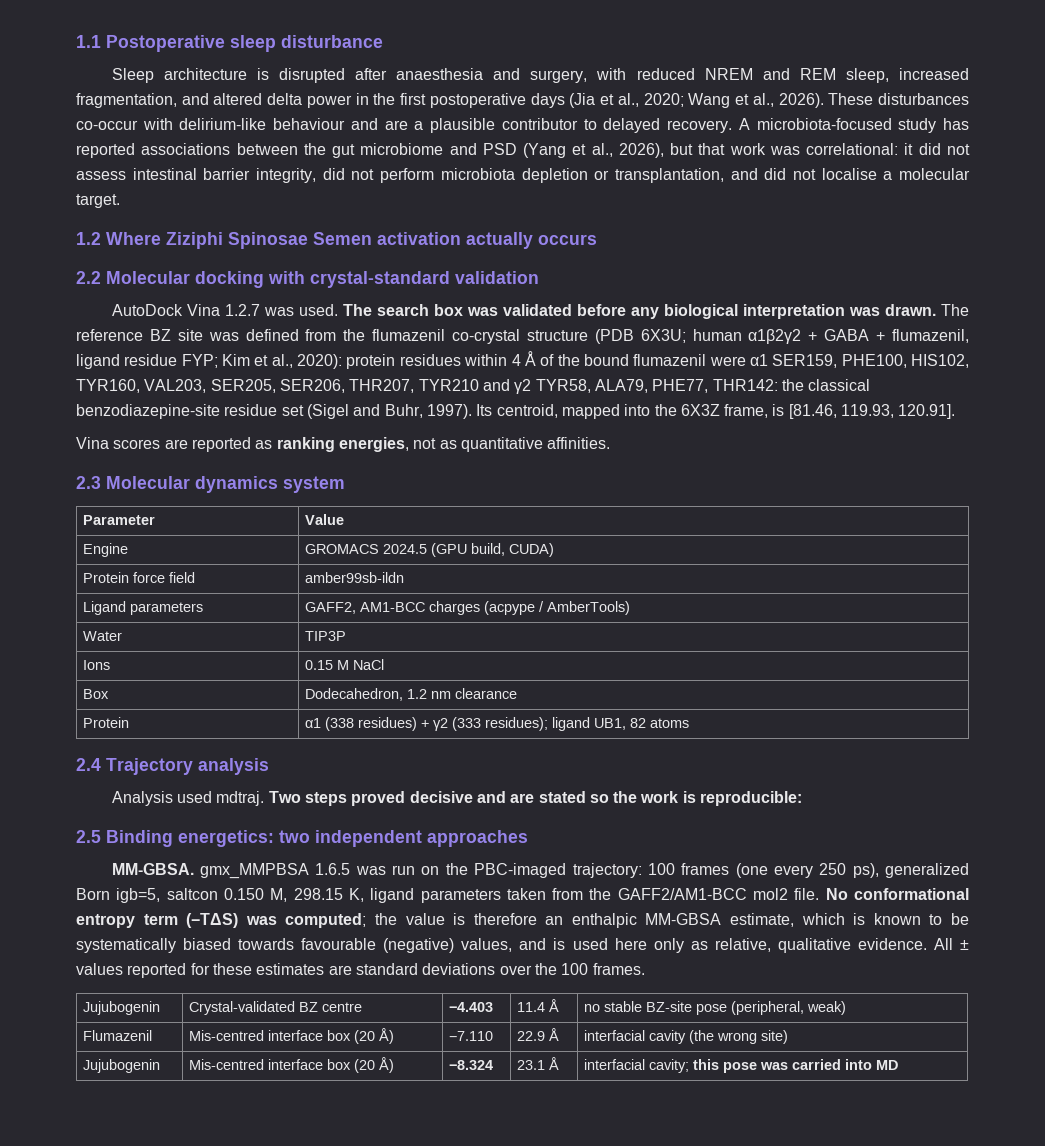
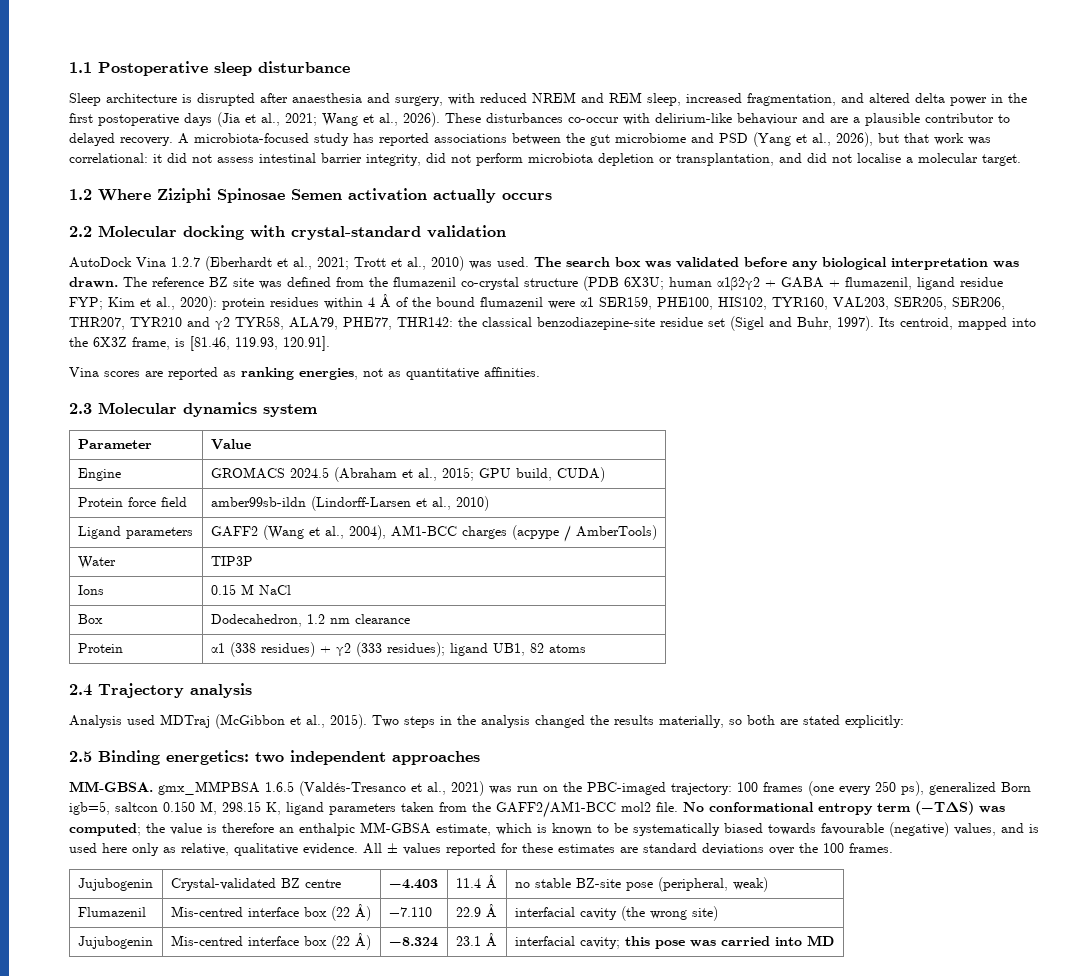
- Sleep architecture is disrupted after anaesthesia and surgery, with reduced NREM and REM sleep, increased fragmentation, and altered delta power in the first postoperative days (Jia et al., 2020; Wang et al., 2026).
+ Sleep architecture is disrupted after anaesthesia and surgery, with reduced NREM and REM sleep, increased fragmentation, and altered delta power in the first postoperative days (Jia et al., 2021; Wang et al., 2026).
- AutoDock Vina 1.2.7 was used.
+ AutoDock Vina 1.2.7 (Eberhardt et al., 2021; Trott et al., 2010) was used.
- Engine | GROMACS 2024.5 (GPU build, CUDA)
+ Engine | GROMACS 2024.5 (Abraham et al., 2015; GPU build, CUDA)
- Protein force field | amber99sb-ildn
- Ligand parameters | GAFF2, AM1-BCC charges (acpype / AmberTools)
+ Protein force field | amber99sb-ildn (Lindorff-Larsen et al., 2010)
+ Ligand parameters | GAFF2 (Wang et al., 2004), AM1-BCC charges (acpype / AmberTools)
- Analysis used mdtraj. Two steps proved decisive and are stated so the work is reproducible:
+ Analysis used MDTraj (McGibbon et al., 2015). Two steps in the analysis changed the results materially, so both are stated explicitly:
- MM-GBSA. gmx_MMPBSA 1.6.5 was run on the PBC-imaged trajectory: 100 frames (one every 250 ps), generalized Born igb=5, saltcon 0.150 M, 298.15 K, ligand parameters taken from the GAFF2/AM1-BCC mol2 file.
+ MM-GBSA. gmx_MMPBSA 1.6.5 (Valdés-Tresanco et al., 2021) was run on the PBC-imaged trajectory: 100 frames (one every 250 ps), generalized Born igb=5, saltcon 0.150 M, 298.15 K, ligand parameters taken from the GAFF2/AM1-BCC mol2 file.
- Flumazenil | Mis-centred interface box (20 Å) | −7.110 | 22.9 Å | interfacial cavity (the wrong site)
+ Flumazenil | Mis-centred interface box (22 Å) | −7.110 | 22.9 Å | interfacial cavity (the wrong site)
- Jujubogenin | Mis-centred interface box (20 Å) | −8.324 | 23.1 Å | interfacial cavity; this pose was carried into MD
+ Jujubogenin | Mis-centred interface box (22 Å) | −8.324 | 23.1 Å | interfacial cavity; this pose was carried into MD

